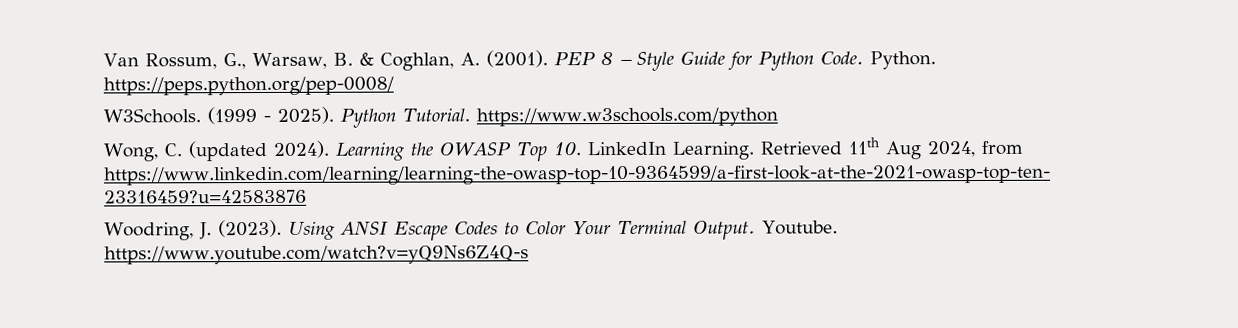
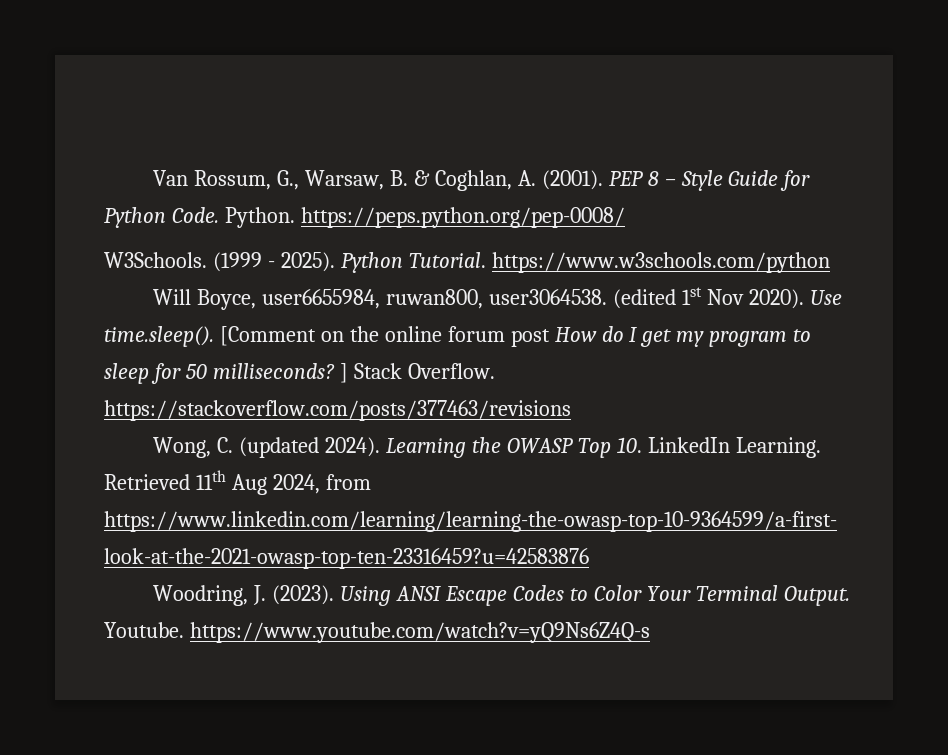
+ Will Boyce, user6655984, ruwan800, user3064538. (edited 1st Nov 2020). Use time.sleep(). [Comment on the online forum post How do I get my program to sleep for 50 milliseconds? ] Stack Overflow. https://stackoverflow.com/posts/377463/revisions

